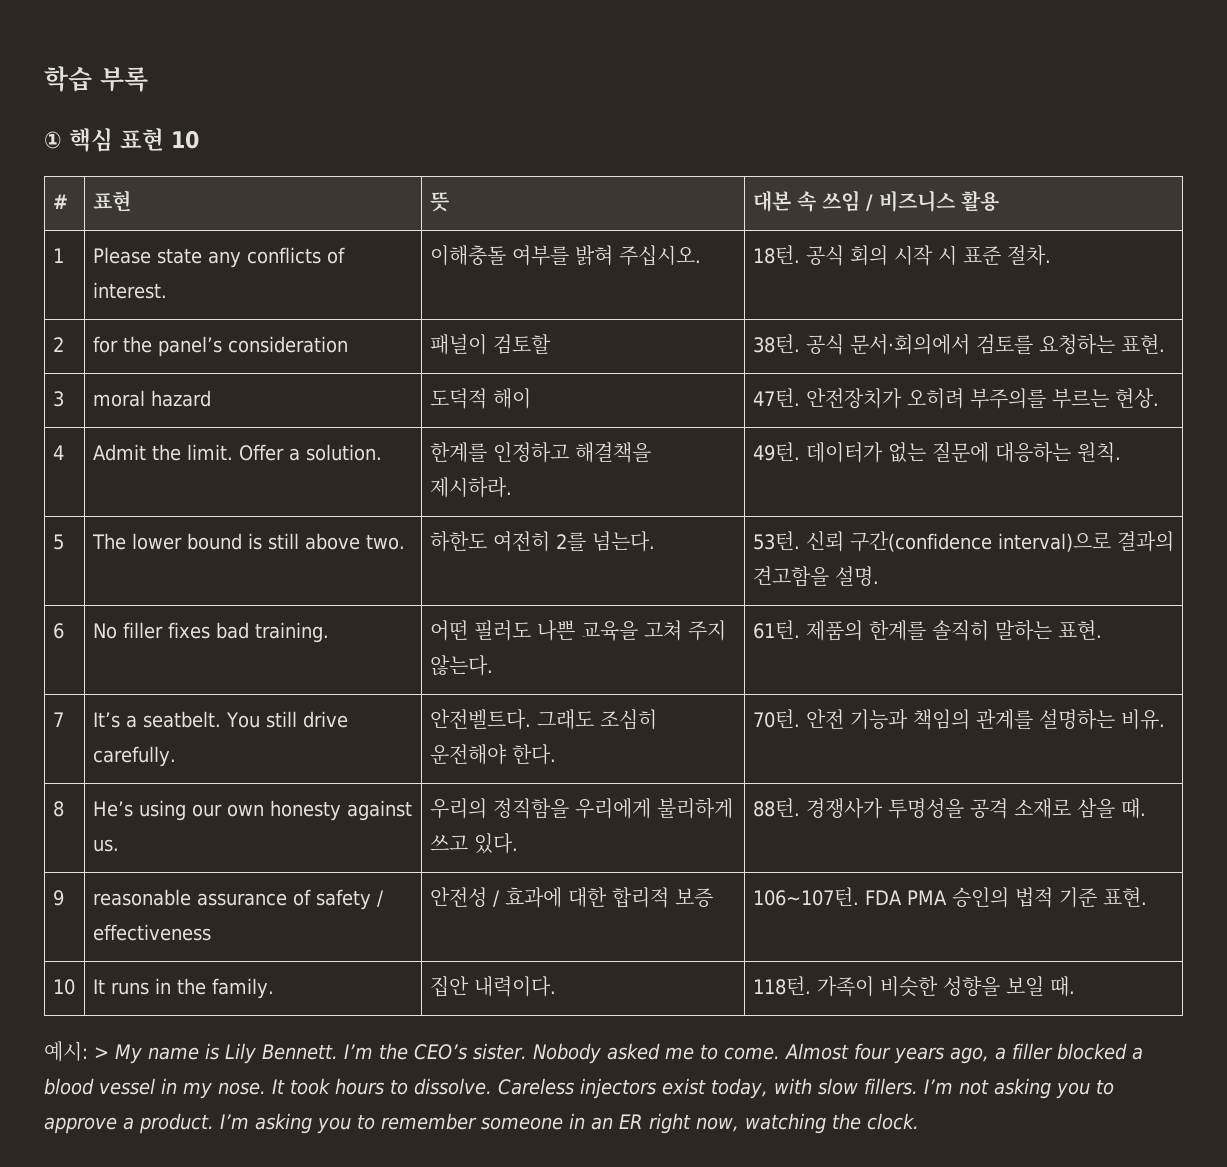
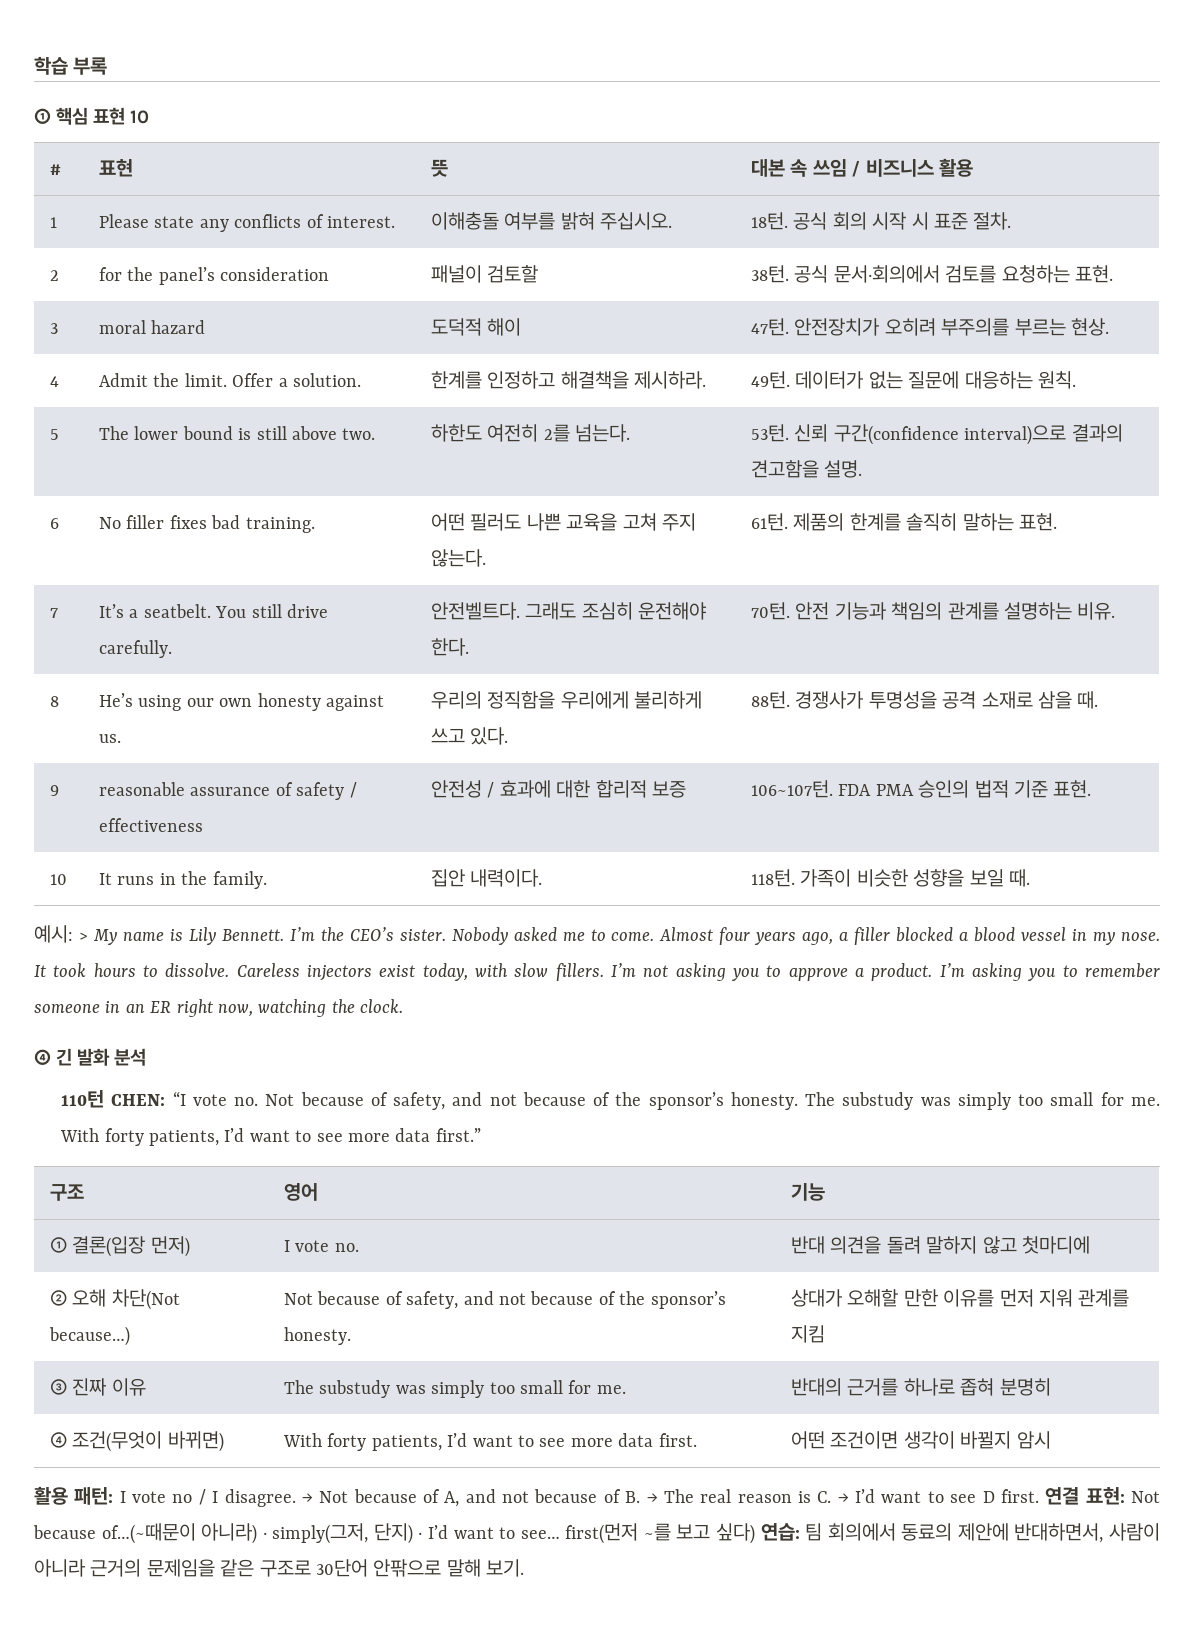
+ ④ 긴 발화 분석
+ 110턴 CHEN: “I vote no. Not because of safety, and not because of the sponsor’s honesty. The substudy was simply too small for me. With forty patients, I’d want to see more data first.”
+ 구조 | 영어 | 기능
+ ① 결론(입장 먼저) | I vote no. | 반대 의견을 돌려 말하지 않고 첫마디에
+ ② 오해 차단(Not because…) | Not because of safety, and not because of the sponsor’s honesty. | 상대가 오해할 만한 이유를 먼저 지워 관계를 지킴
+ ③ 진짜 이유 | The substudy was simply too small for me. | 반대의 근거를 하나로 좁혀 분명히
+ ④ 조건(무엇이 바뀌면) | With forty patients, I’d want to see more data first. | 어떤 조건이면 생각이 바뀔지 암시
+ 활용 패턴: I vote no / I disagree. → Not because of A, and not because of B. → The real reason is C. → I’d want to see D first. 연결 표현: Not because of…(~때문이 아니라) · simply(그저, 단지) · I’d want to see… first(먼저 ~를 보고 싶다) 연습: 팀 회의에서 동료의 제안에 반대하면서, 사람이 아니라 근거의 문제임을 같은 구조로 30단어 안팎으로 말해 보기.

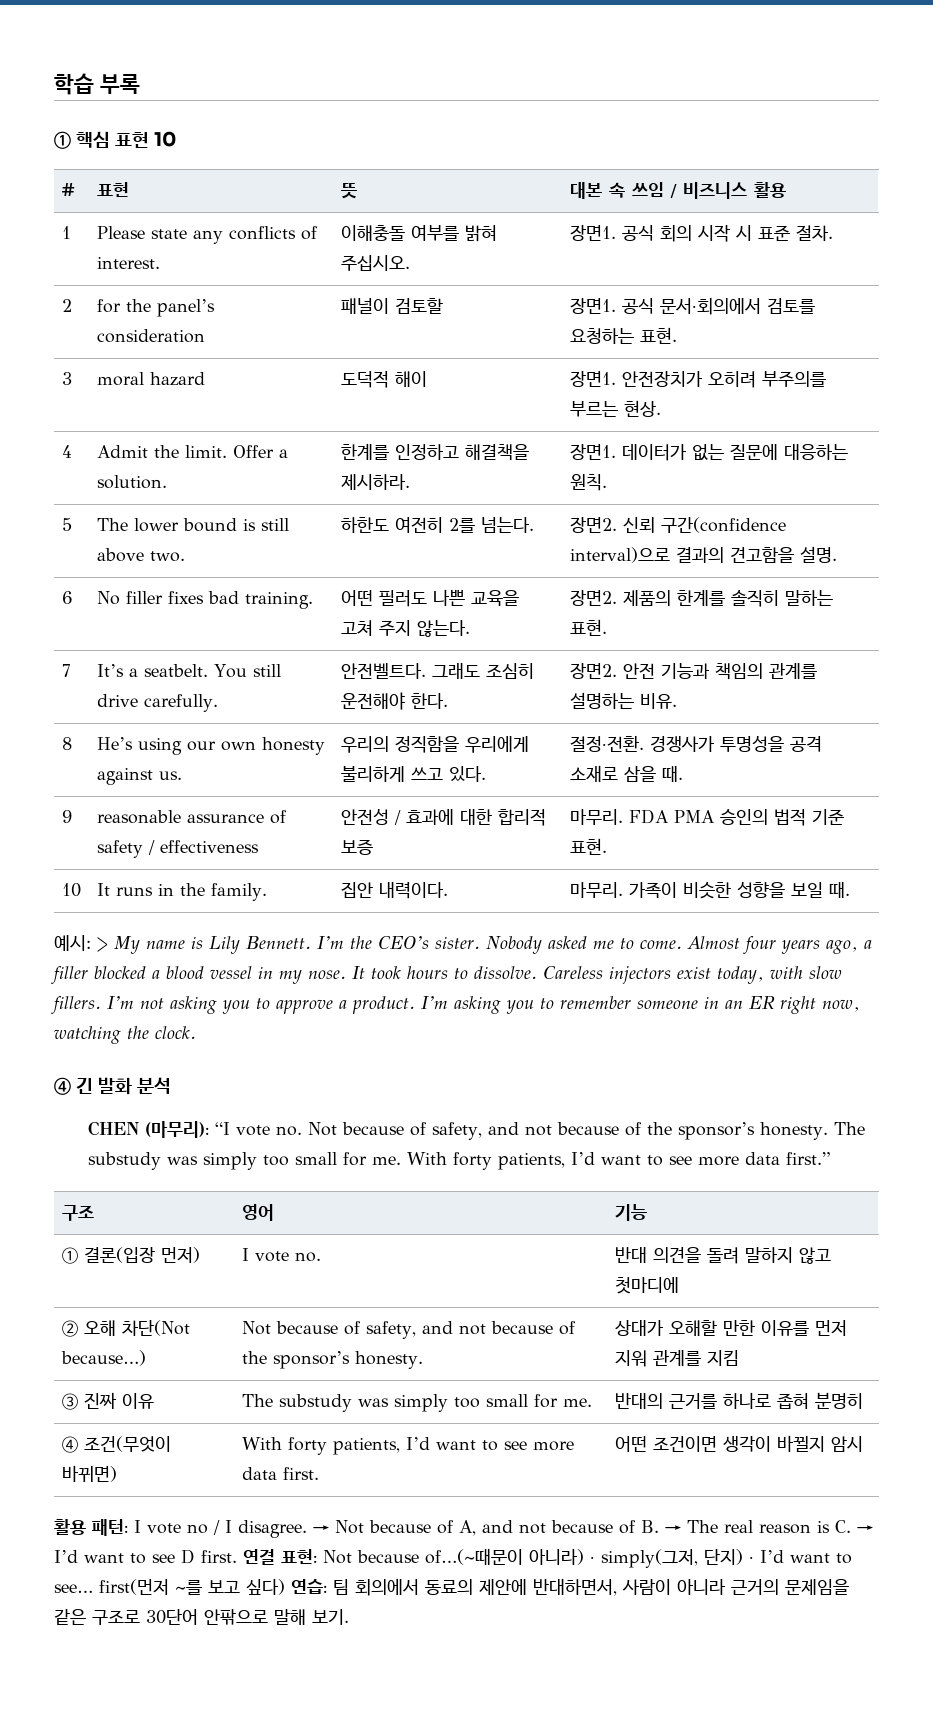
- 1 | Please state any conflicts of interest. | 이해충돌 여부를 밝혀 주십시오. | 18턴. 공식 회의 시작 시 표준 절차.
+ 1 | Please state any conflicts of interest. | 이해충돌 여부를 밝혀 주십시오. | 장면1. 공식 회의 시작 시 표준 절차.
- 2 | for the panel’s consideration | 패널이 검토할 | 38턴. 공식 문서·회의에서 검토를 요청하는 표현.
+ 2 | for the panel’s consideration | 패널이 검토할 | 장면1. 공식 문서·회의에서 검토를 요청하는 표현.
- 3 | moral hazard | 도덕적 해이 | 47턴. 안전장치가 오히려 부주의를 부르는 현상.
+ 3 | moral hazard | 도덕적 해이 | 장면1. 안전장치가 오히려 부주의를 부르는 현상.
- 4 | Admit the limit. Offer a solution. | 한계를 인정하고 해결책을 제시하라. | 49턴. 데이터가 없는 질문에 대응하는 원칙.
+ 4 | Admit the limit. Offer a solution. | 한계를 인정하고 해결책을 제시하라. | 장면1. 데이터가 없는 질문에 대응하는 원칙.
- 5 | The lower bound is still above two. | 하한도 여전히 2를 넘는다. | 53턴. 신뢰 구간(confidence interval)으로 결과의 견고함을 설명.
+ 5 | The lower bound is still above two. | 하한도 여전히 2를 넘는다. | 장면2. 신뢰 구간(confidence interval)으로 결과의 견고함을 설명.
- 6 | No filler fixes bad training. | 어떤 필러도 나쁜 교육을 고쳐 주지 않는다. | 61턴. 제품의 한계를 솔직히 말하는 표현.
+ 6 | No filler fixes bad training. | 어떤 필러도 나쁜 교육을 고쳐 주지 않는다. | 장면2. 제품의 한계를 솔직히 말하는 표현.
- 7 | It’s a seatbelt. You still drive carefully. | 안전벨트다. 그래도 조심히 운전해야 한다. | 70턴. 안전 기능과 책임의 관계를 설명하는 비유.
+ 7 | It’s a seatbelt. You still drive carefully. | 안전벨트다. 그래도 조심히 운전해야 한다. | 장면2. 안전 기능과 책임의 관계를 설명하는 비유.
- 8 | He’s using our own honesty against us. | 우리의 정직함을 우리에게 불리하게 쓰고 있다. | 88턴. 경쟁사가 투명성을 공격 소재로 삼을 때.
+ 8 | He’s using our own honesty against us. | 우리의 정직함을 우리에게 불리하게 쓰고 있다. | 절정·전환. 경쟁사가 투명성을 공격 소재로 삼을 때.
- 9 | reasonable assurance of safety / effectiveness | 안전성 / 효과에 대한 합리적 보증 | 106~107턴. FDA PMA 승인의 법적 기준 표현.
+ 9 | reasonable assurance of safety / effectiveness | 안전성 / 효과에 대한 합리적 보증 | 마무리. FDA PMA 승인의 법적 기준 표현.
- 10 | It runs in the family. | 집안 내력이다. | 118턴. 가족이 비슷한 성향을 보일 때.
+ 10 | It runs in the family. | 집안 내력이다. | 마무리. 가족이 비슷한 성향을 보일 때.
- 110턴 CHEN: “I vote no. Not because of safety, and not because of the sponsor’s honesty.
+ CHEN (마무리): “I vote no. Not because of safety, and not because of the sponsor’s honesty.

